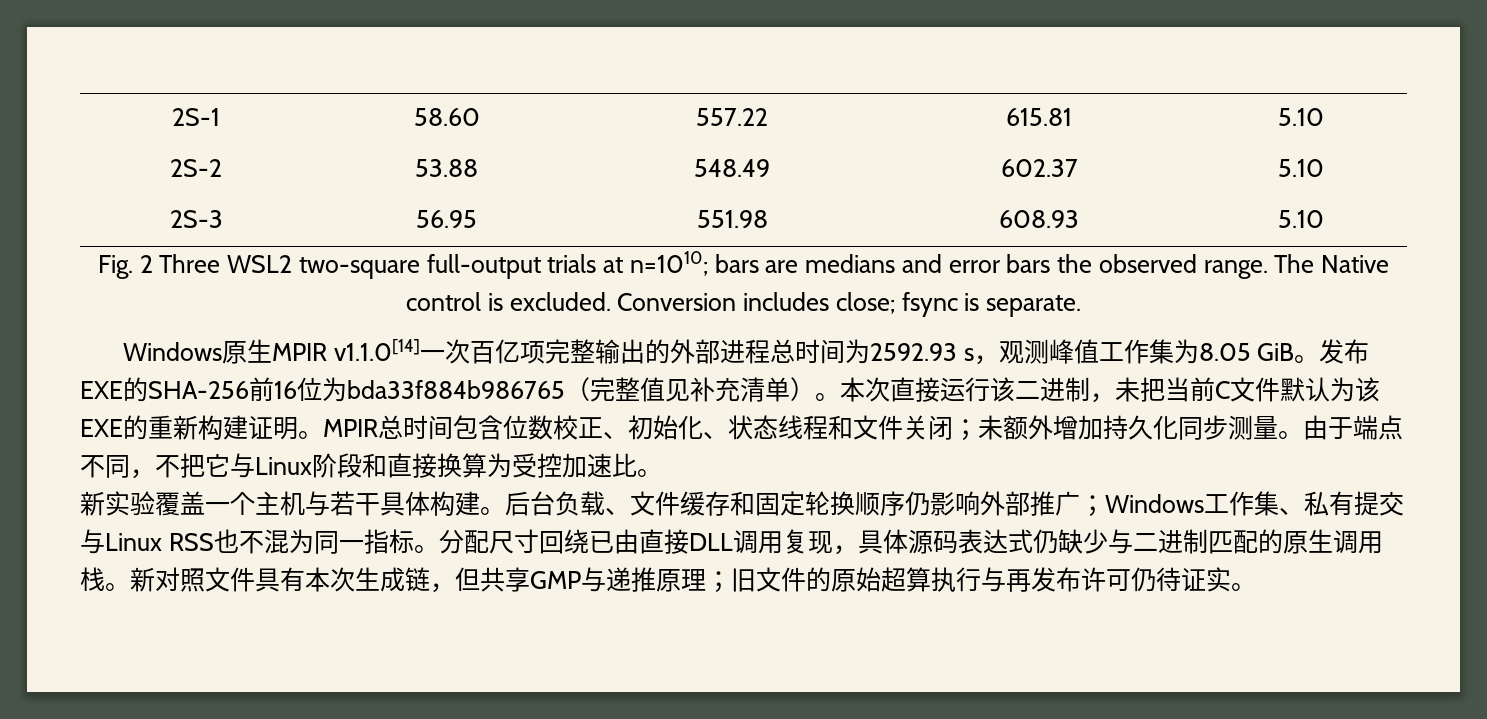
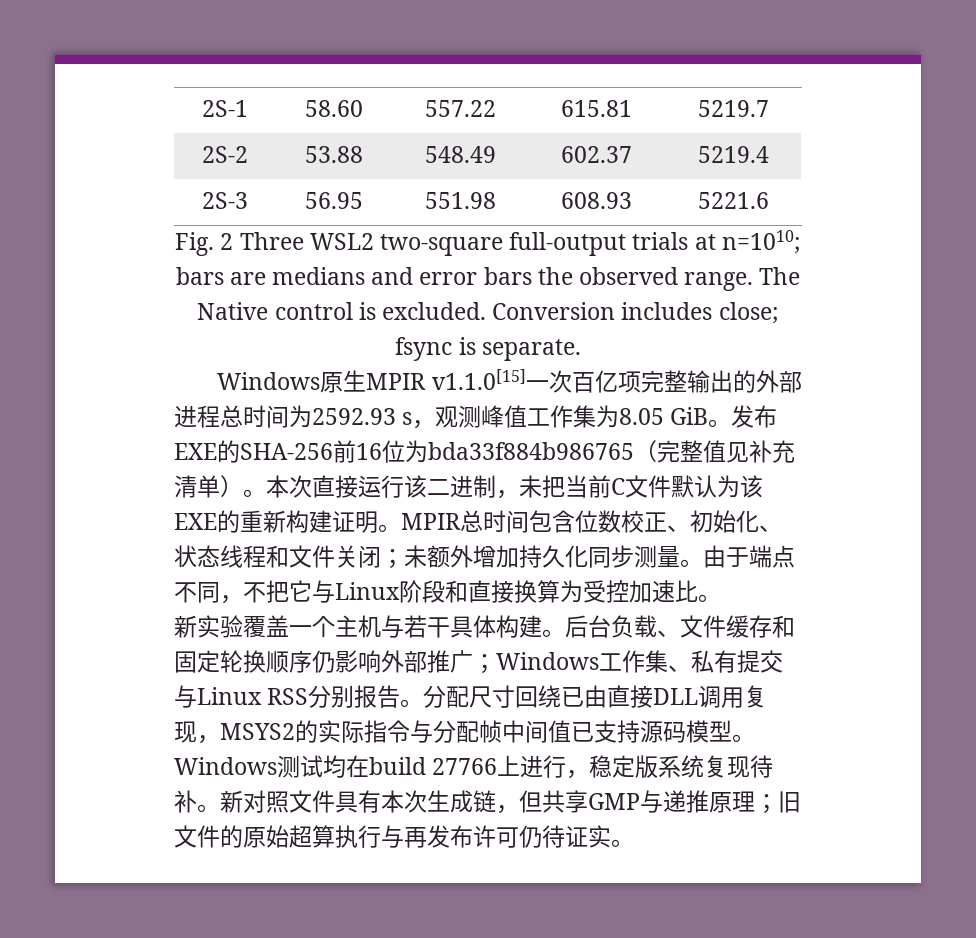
- 2S-1 | 58.60 | 557.22 | 615.81 | 5.10
+ 2S-1 | 58.60 | 557.22 | 615.81 | 5219.7
- 2S-2 | 53.88 | 548.49 | 602.37 | 5.10
+ 2S-2 | 53.88 | 548.49 | 602.37 | 5219.4
- 2S-3 | 56.95 | 551.98 | 608.93 | 5.10
+ 2S-3 | 56.95 | 551.98 | 608.93 | 5221.6
- Windows原生MPIR v1.1.0[14]一次百亿项完整输出的外部进程总时间为2592.93 s，观测峰值工作集为8.05 GiB。
+ Windows原生MPIR v1.1.0[15]一次百亿项完整输出的外部进程总时间为2592.93 s，观测峰值工作集为8.05 GiB。
- 后台负载、文件缓存和固定轮换顺序仍影响外部推广；Windows工作集、私有提交与Linux RSS也不混为同一指标。
+ 后台负载、文件缓存和固定轮换顺序仍影响外部推广；Windows工作集、私有提交与Linux RSS分别报告。
- 分配尺寸回绕已由直接DLL调用复现，具体源码表达式仍缺少与二进制匹配的原生调用栈。
+ 分配尺寸回绕已由直接DLL调用复现，MSYS2的实际指令与分配帧中间值已支持源码模型。Windows测试均在build 27766上进行，稳定版系统复现待补。

